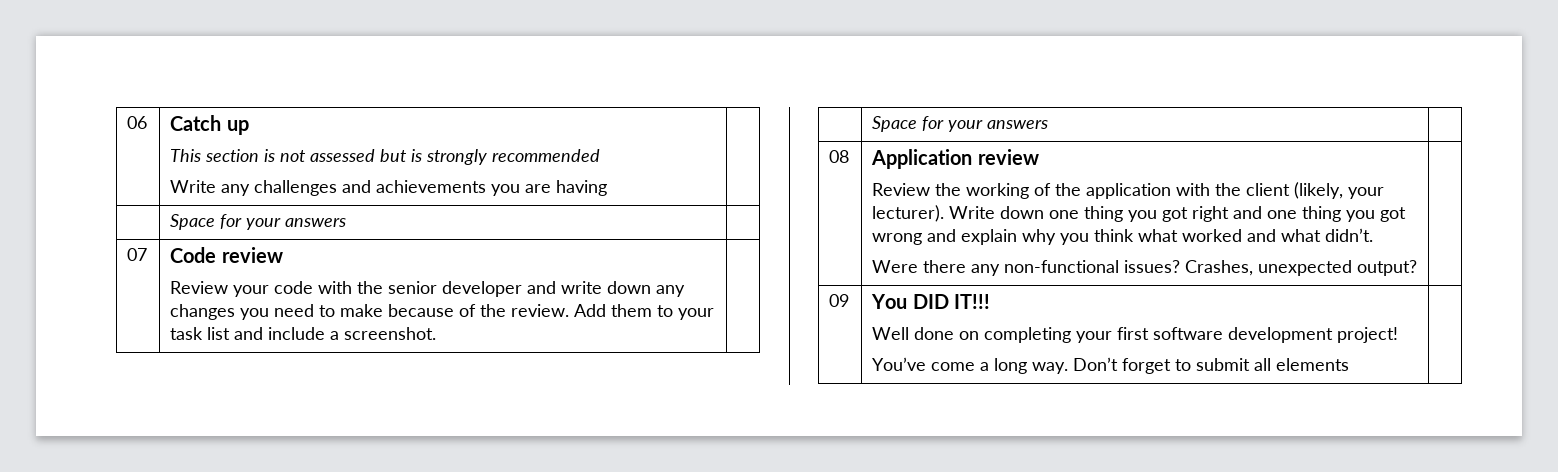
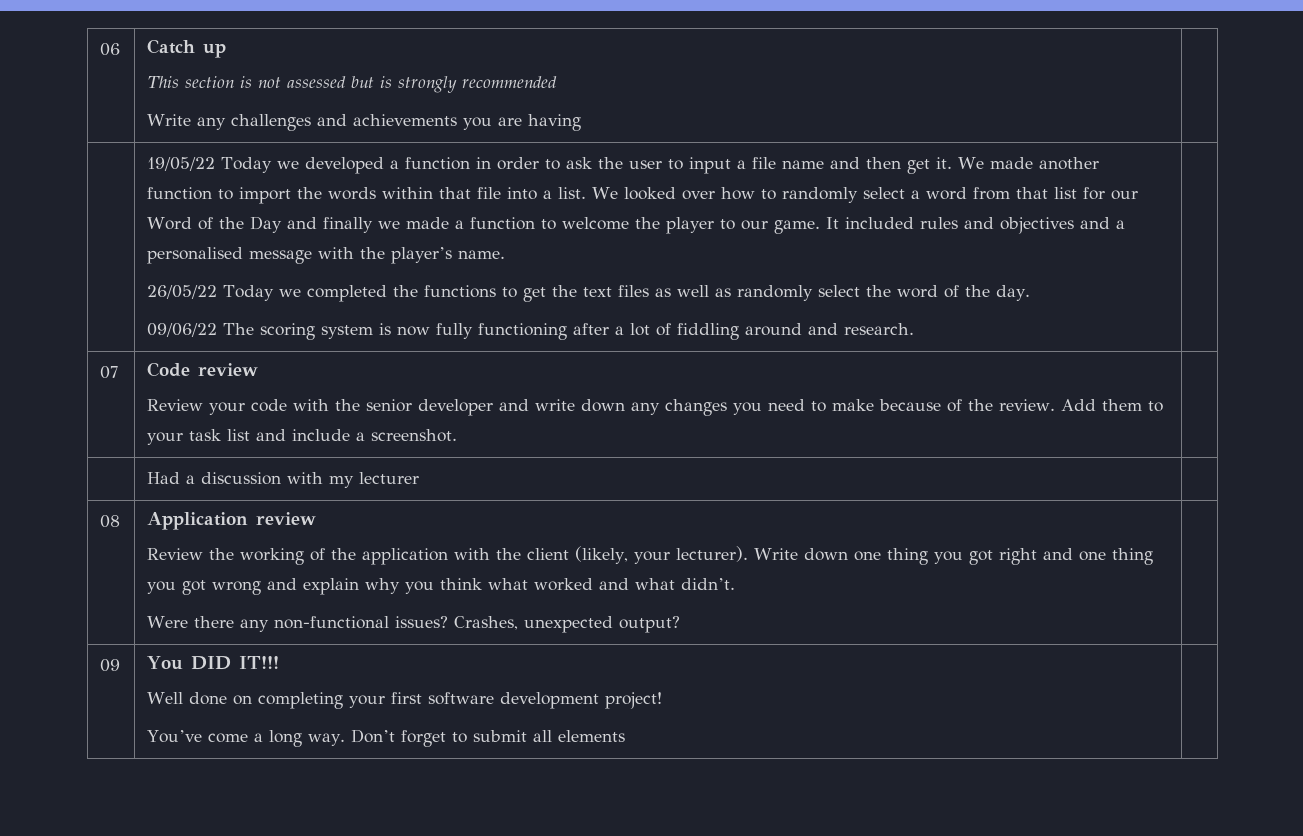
  06 | Catch up
  This section is not assessed but is strongly recommended
  Write any challenges and achievements you are having |
- | Space for your answers
+ | 19/05/22 Today we developed a function in order to ask the user to input a file name and then get it. We made another function to import the words within that file into a list. We looked over how to randomly select a word from that list for our Word of the Day and finally we made a function to welcome the player to our game. It included rules and objectives and a personalised message with the player’s name.
+ 26/05/22 Today we completed the functions to get the text files as well as randomly select the word of the day.
+ 09/06/22 The scoring system is now fully functioning after a lot of fiddling around and research.
  07 | Code review
  Review your code with the senior developer and write down any changes you need to make because of the review. Add them to your task list and include a screenshot. |
- | Space for your answers |
+ | Had a discussion with my lecturer |

